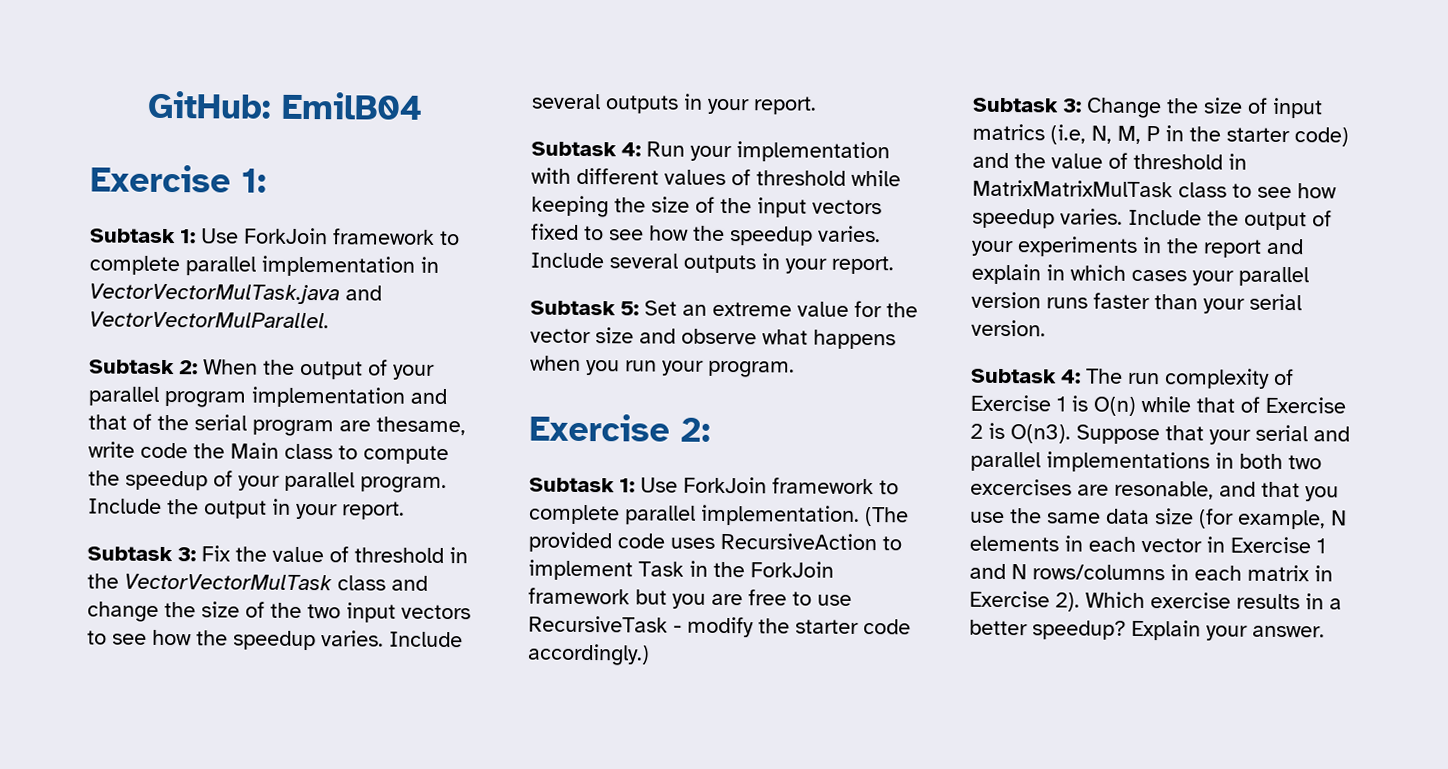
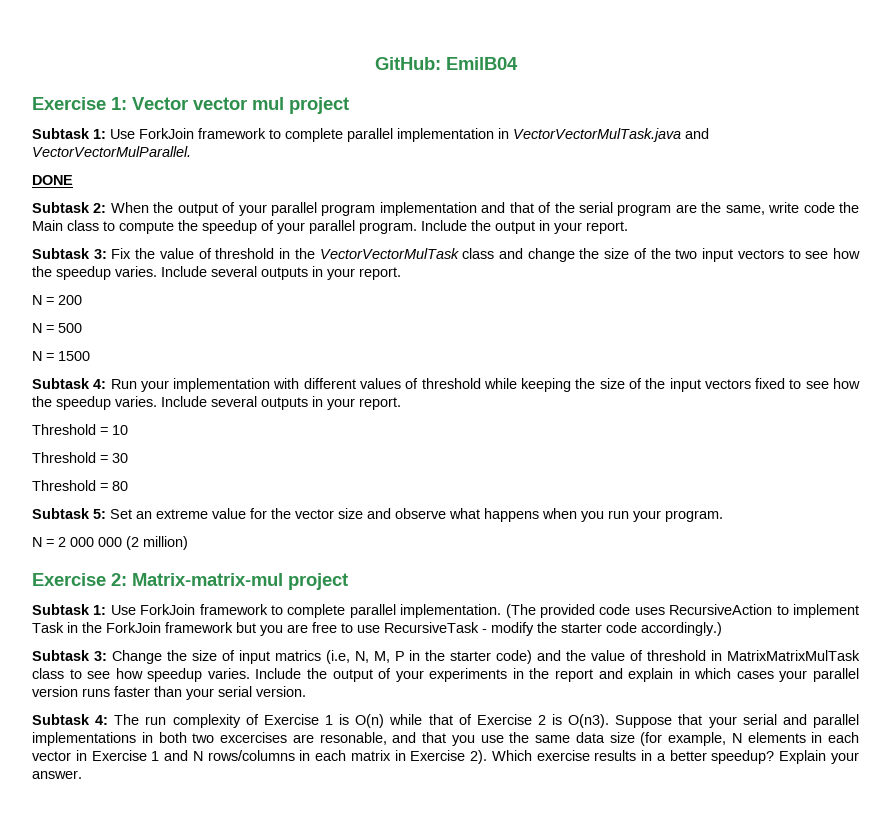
- Exercise 1:
+ Exercise 1: Vector vector mul project
+ DONE
- Subtask 2: When the output of your parallel program implementation and that of the serial program are thesame, write code the Main class to compute the speedup of your parallel program.
+ Subtask 2: When the output of your parallel program implementation and that of the serial program are the same, write code the Main class to compute the speedup of your parallel program.
+ N = 200
+ N = 500
+ N = 1500
+ Threshold = 10
+ Threshold = 30
+ Threshold = 80
+ N = 2 000 000 (2 million)
- Exercise 2:
+ Exercise 2: Matrix-matrix-mul project

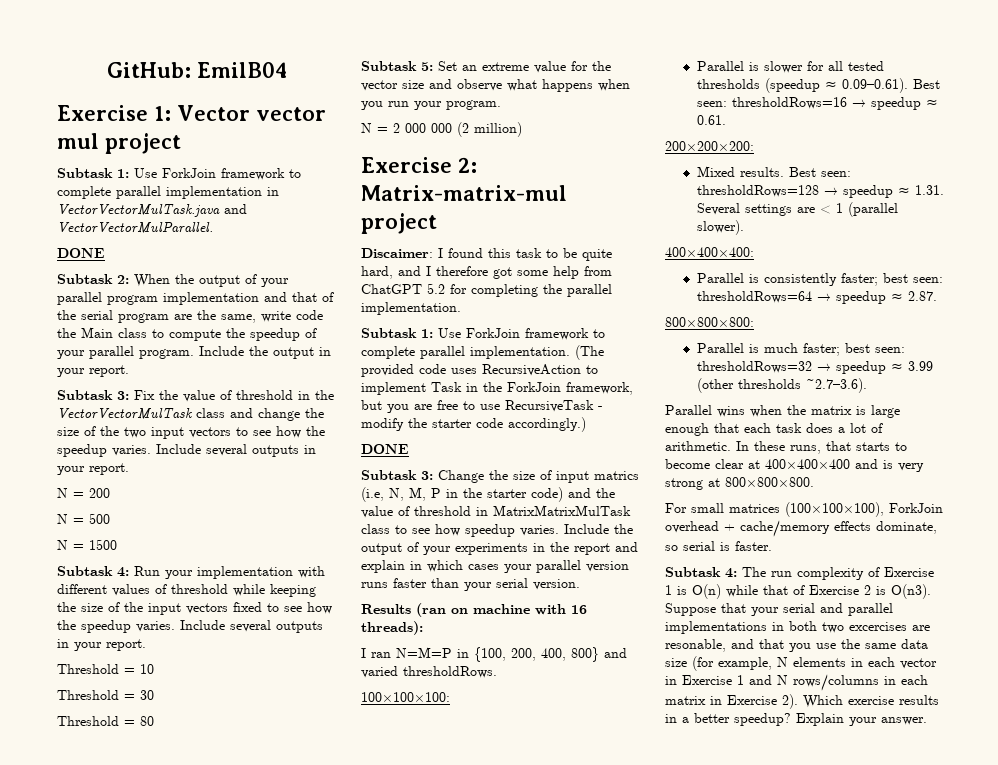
+ Discaimer: I found this task to be quite hard, and I therefore got some help from ChatGPT 5.2 for completing the parallel implementation.
- (The provided code uses RecursiveAction to implement Task in the ForkJoin framework but you are free to use RecursiveTask - modify the starter code accordingly.)
+ (The provided code uses RecursiveAction to implement Task in the ForkJoin framework, but you are free to use RecursiveTask - modify the starter code accordingly.)
+ DONE
+ Results (ran on machine with 16 threads):
+ I ran N=M=P in {100, 200, 400, 800} and varied thresholdRows.
+ 100×100×100:
+ Parallel is slower for all tested thresholds (speedup ≈ 0.09–0.61). Best seen: thresholdRows=16 → speedup ≈ 0.61.
+ 200×200×200:
+ Mixed results. Best seen: thresholdRows=128 → speedup ≈ 1.31. Several settings are < 1 (parallel slower).
+ 400×400×400:
+ Parallel is consistently faster; best seen: thresholdRows=64 → speedup ≈ 2.87.
+ 800×800×800:
+ Parallel is much faster; best seen: thresholdRows=32 → speedup ≈ 3.99 (other thresholds ~2.7–3.6).
+ Parallel wins when the matrix is large enough that each task does a lot of arithmetic. In these runs, that starts to become clear at 400×400×400 and is very strong at 800×800×800.
+ For small matrices (100×100×100), ForkJoin overhead + cache/memory effects dominate, so serial is faster.

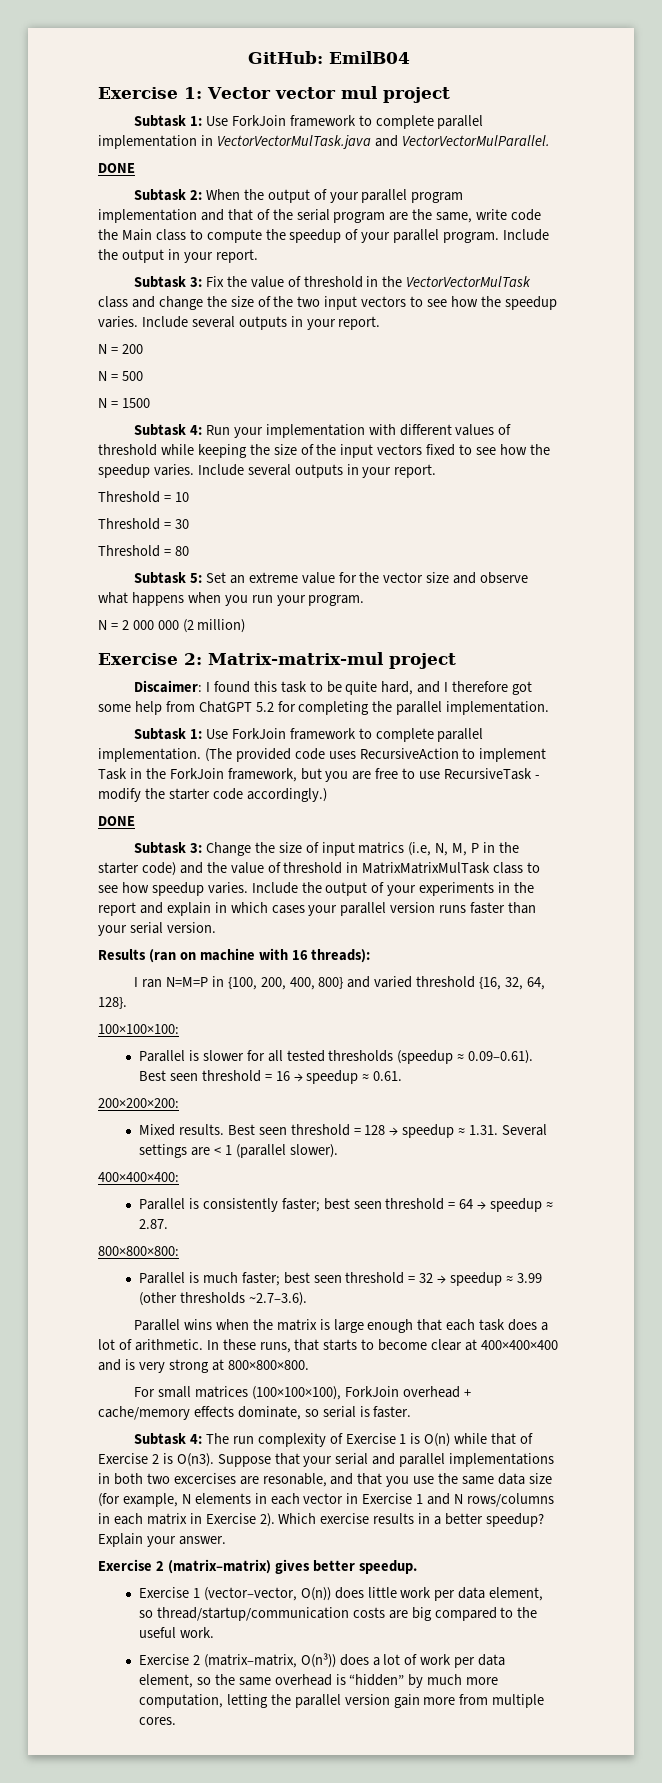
- I ran N=M=P in {100, 200, 400, 800} and varied thresholdRows.
+ I ran N=M=P in {100, 200, 400, 800} and varied threshold {16, 32, 64, 128}.
- Parallel is slower for all tested thresholds (speedup ≈ 0.09–0.61). Best seen: thresholdRows=16 → speedup ≈ 0.61.
+ Parallel is slower for all tested thresholds (speedup ≈ 0.09–0.61). Best seen threshold = 16 → speedup ≈ 0.61.
- Best seen: thresholdRows=128 → speedup ≈ 1.31. Several settings are < 1 (parallel slower).
+ Best seen threshold = 128 → speedup ≈ 1.31. Several settings are < 1 (parallel slower).
- Parallel is consistently faster; best seen: thresholdRows=64 → speedup ≈ 2.87.
+ Parallel is consistently faster; best seen threshold = 64 → speedup ≈ 2.87.
- Parallel is much faster; best seen: thresholdRows=32 → speedup ≈ 3.99 (other thresholds ~2.7–3.6).
+ Parallel is much faster; best seen threshold = 32 → speedup ≈ 3.99 (other thresholds ~2.7–3.6).
+ Exercise 2 (matrix–matrix) gives better speedup.
+ Exercise 1 (vector–vector, O(n)) does little work per data element, so thread/startup/communication costs are big compared to the useful work.
+ Exercise 2 (matrix–matrix, O(n³)) does a lot of work per data element, so the same overhead is “hidden” by much more computation, letting the parallel version gain more from multiple cores.

